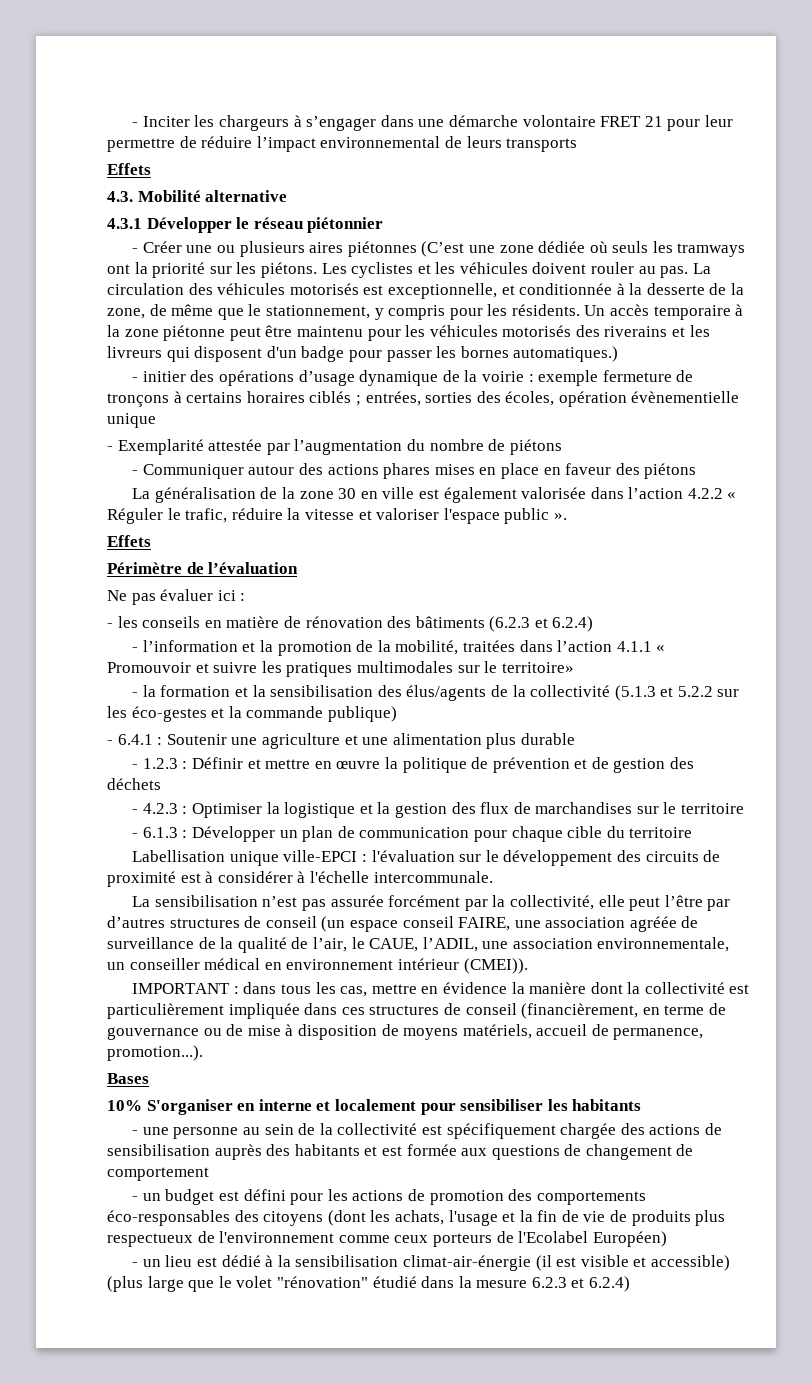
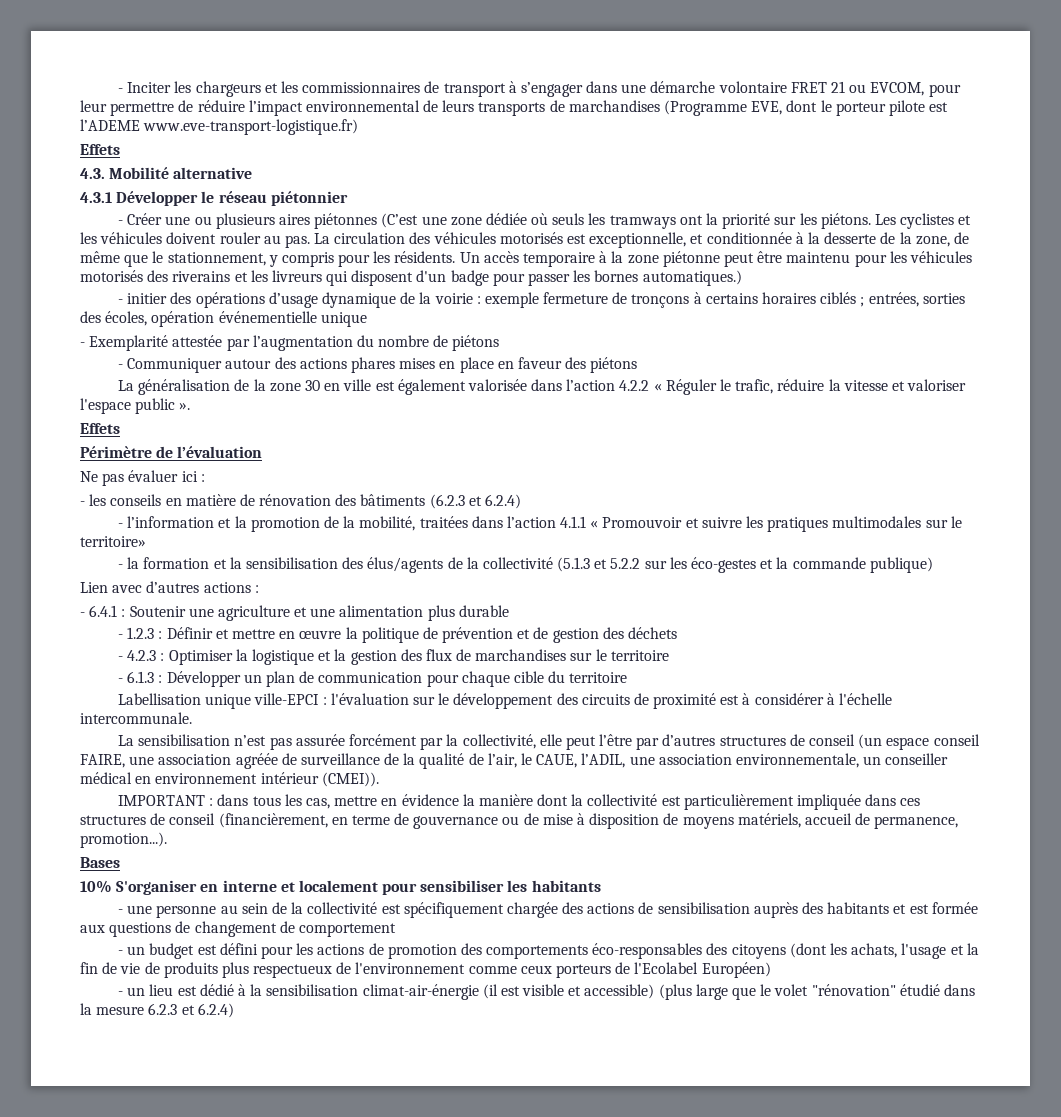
- - Inciter les chargeurs à s’engager dans une démarche volontaire FRET 21 pour leur permettre de réduire l’impact environnemental de leurs transports
+ - Inciter les chargeurs et les commissionnaires de transport à s’engager dans une démarche volontaire FRET 21 ou EVCOM, pour leur permettre de réduire l’impact environnemental de leurs transports de marchandises (Programme EVE, dont le porteur pilote est l’ADEME www.eve-transport-logistique.fr)
- - initier des opérations d’usage dynamique de la voirie : exemple fermeture de tronçons à certains horaires ciblés ; entrées, sorties des écoles, opération évènementielle unique
+ - initier des opérations d’usage dynamique de la voirie : exemple fermeture de tronçons à certains horaires ciblés ; entrées, sorties des écoles, opération événementielle unique
+ Lien avec d’autres actions :

